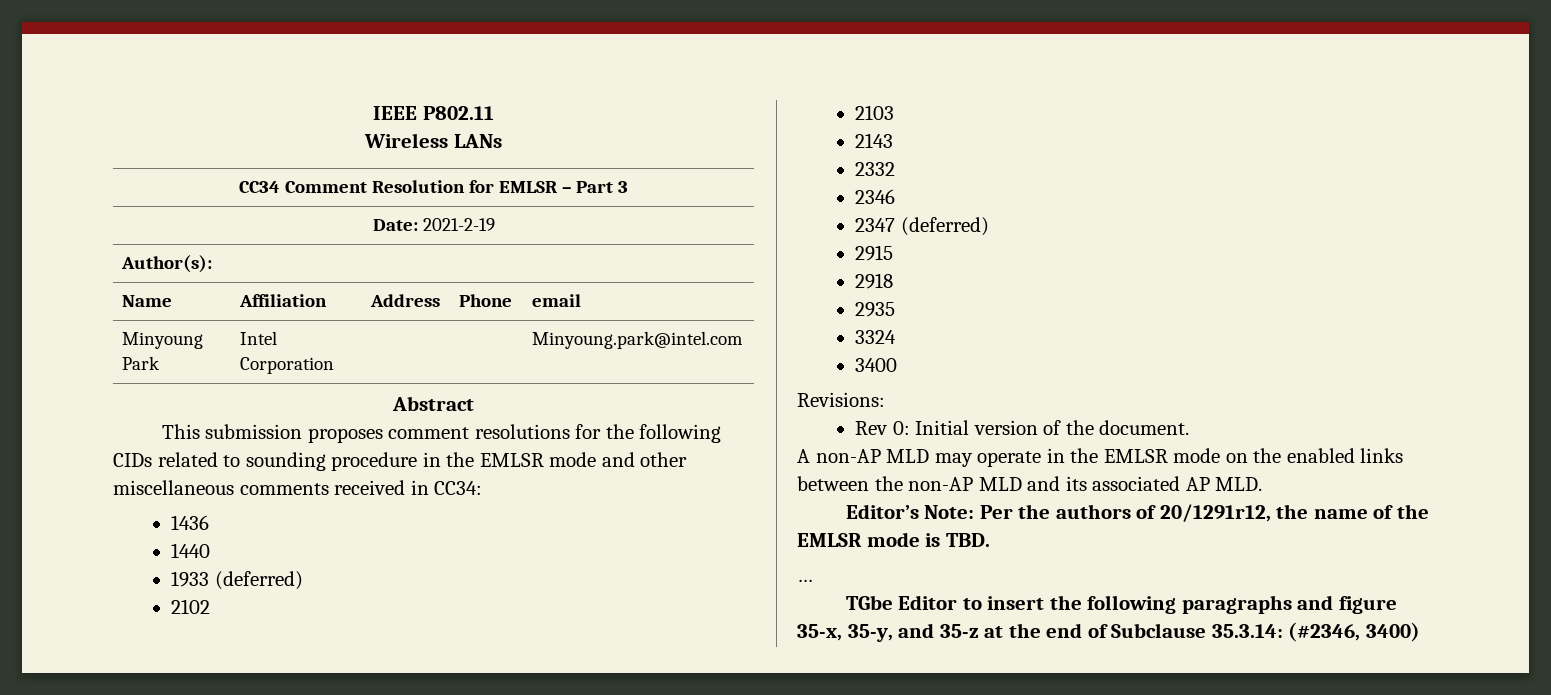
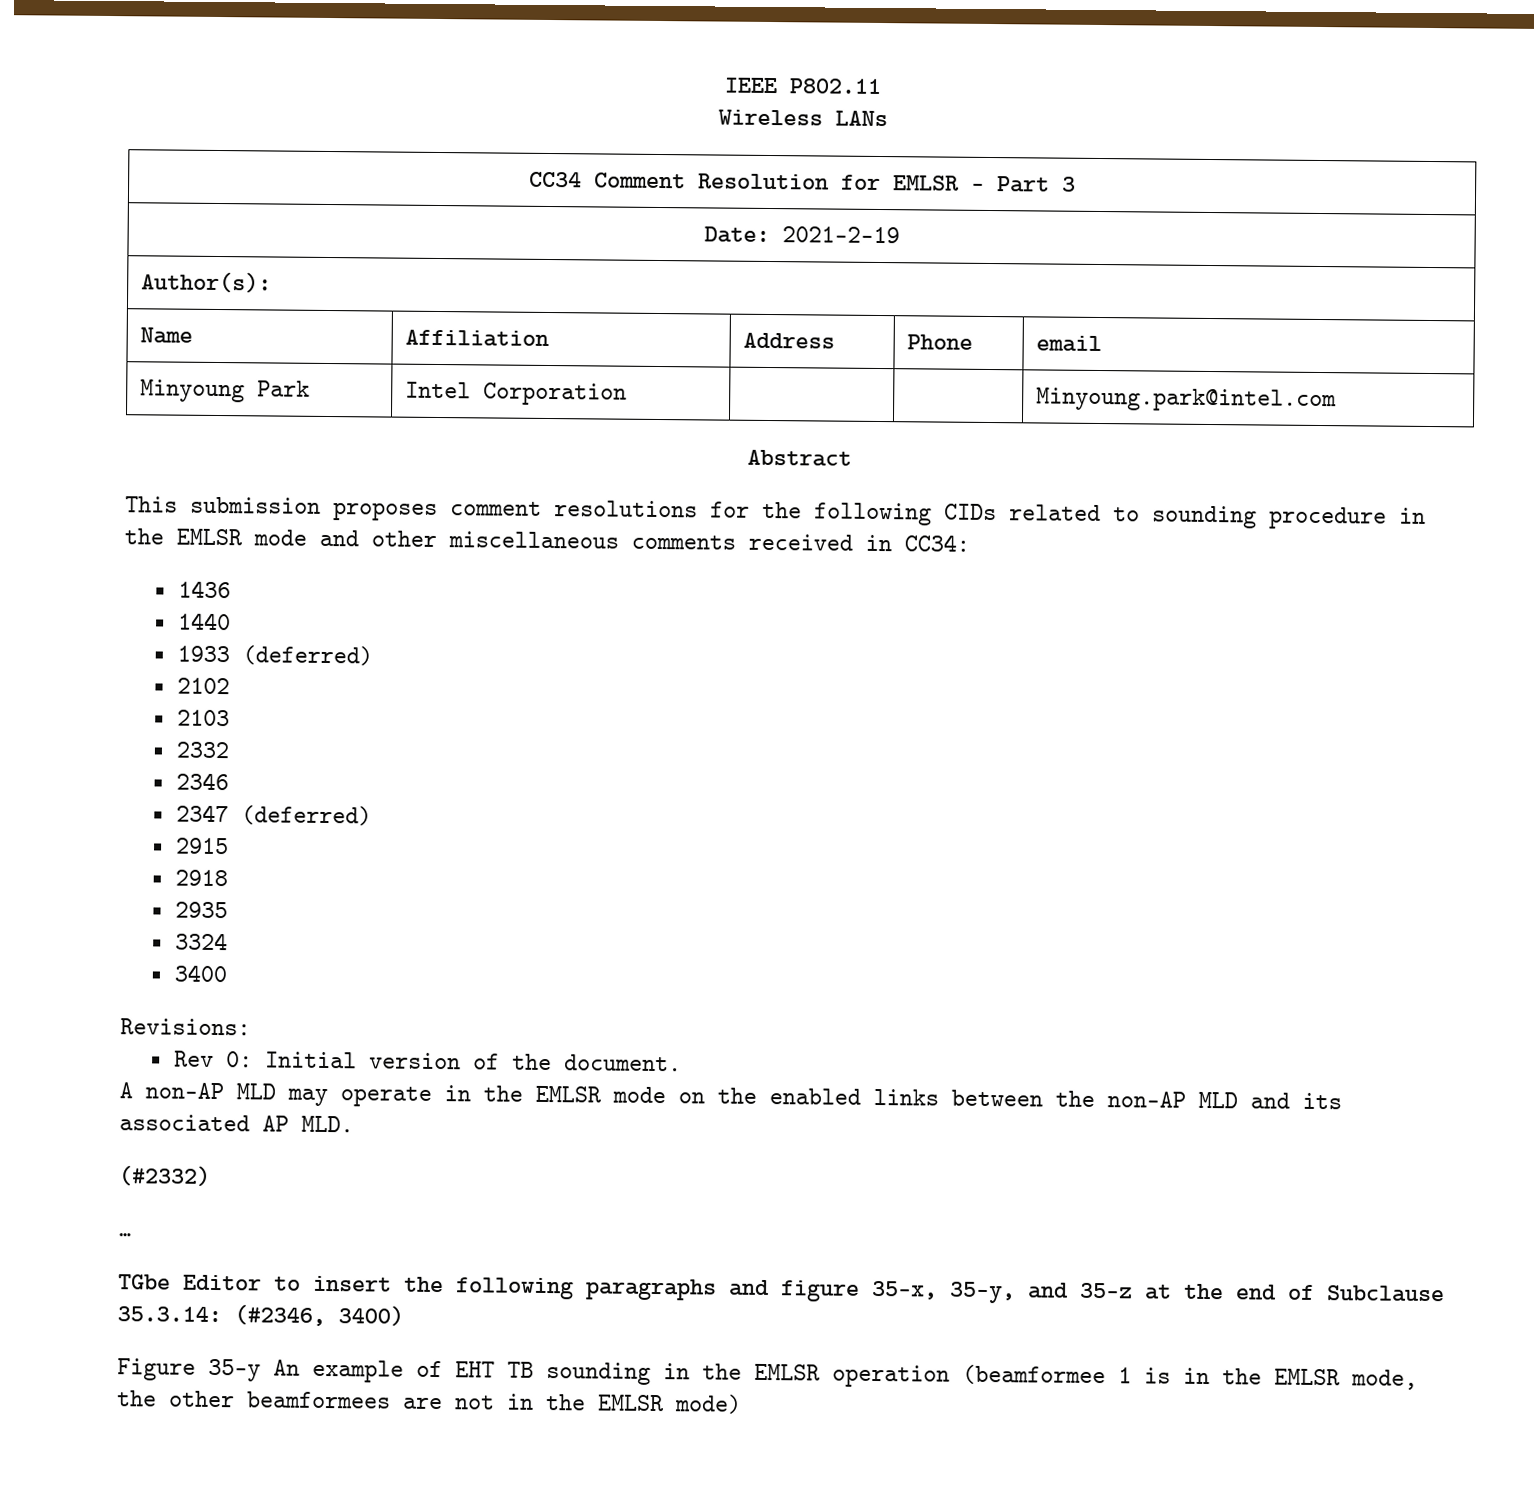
- 2143
- Editor’s Note: Per the authors of 20/1291r12, the name of the EMLSR mode is TBD.
+ (#2332)
+ Figure 35-y An example of EHT TB sounding in the EMLSR operation (beamformee 1 is in the EMLSR mode, the other beamformees are not in the EMLSR mode)

